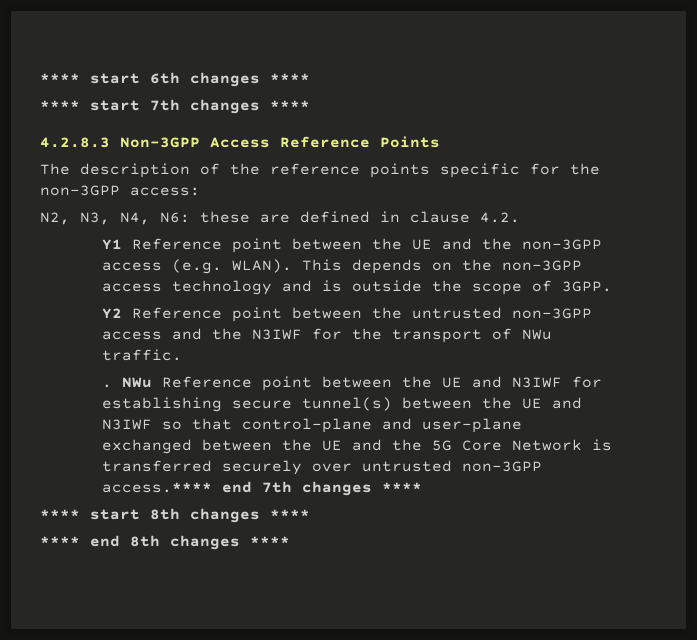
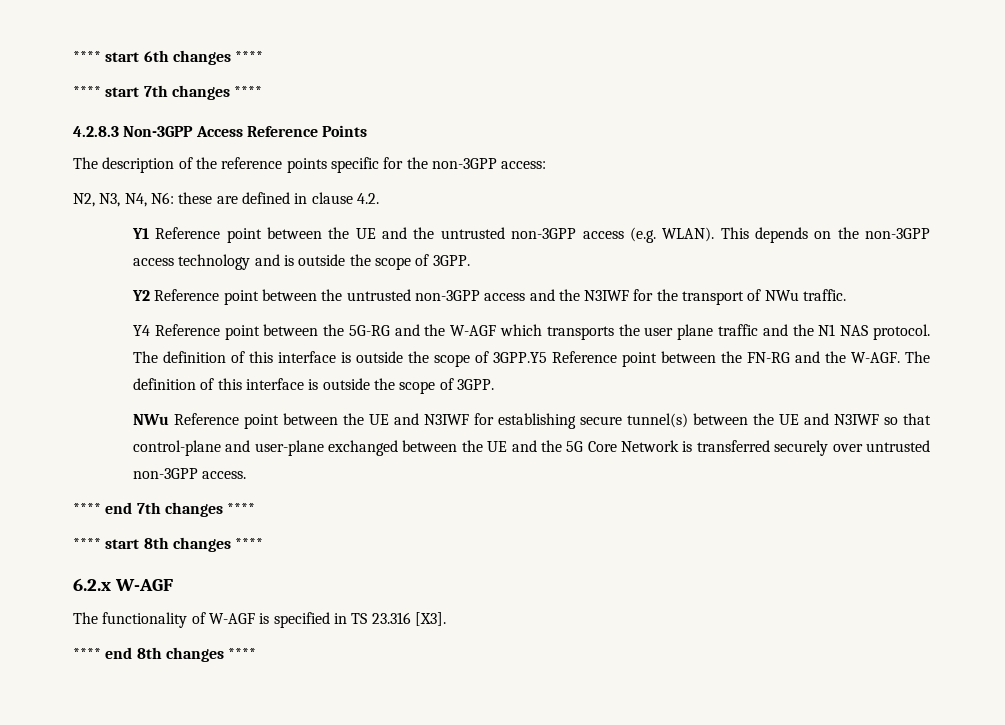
- Y1 Reference point between the UE and the non-3GPP access (e.g. WLAN).
+ Y1 Reference point between the UE and the untrusted non-3GPP access (e.g. WLAN).
- . NWu Reference point between the UE and N3IWF for establishing secure tunnel(s) between the UE and N3IWF so that control-plane and user-plane exchanged between the UE and the 5G Core Network is transferred securely over untrusted non-3GPP access.**** end 7th changes ****
+ Y4 Reference point between the 5G-RG and the W-AGF which transports the user plane traffic and the N1 NAS protocol. The definition of this interface is outside the scope of 3GPP.Y5 Reference point between the FN-RG and the W-AGF. The definition of this interface is outside the scope of 3GPP.
+ NWu Reference point between the UE and N3IWF for establishing secure tunnel(s) between the UE and N3IWF so that control-plane and user-plane exchanged between the UE and the 5G Core Network is transferred securely over untrusted non-3GPP access.
+ **** end 7th changes ****
+ 6.2.x W-AGF
+ The functionality of W-AGF is specified in TS 23.316 [X3].

